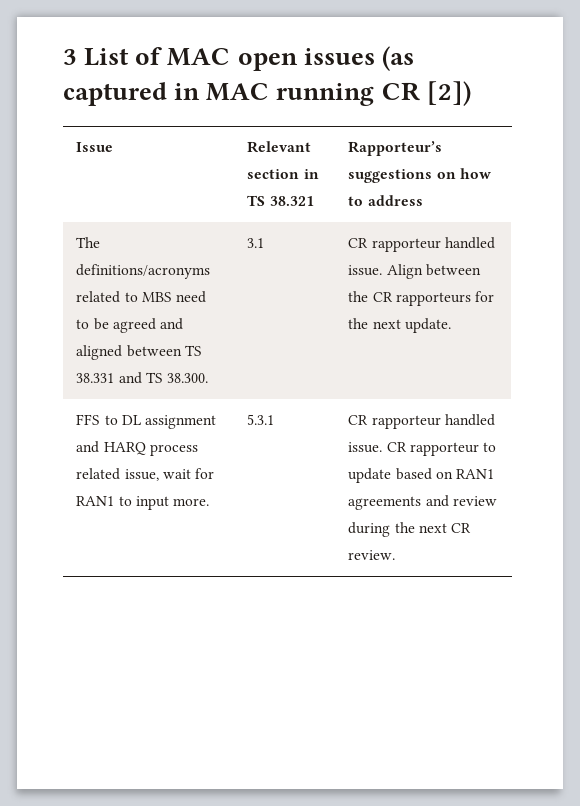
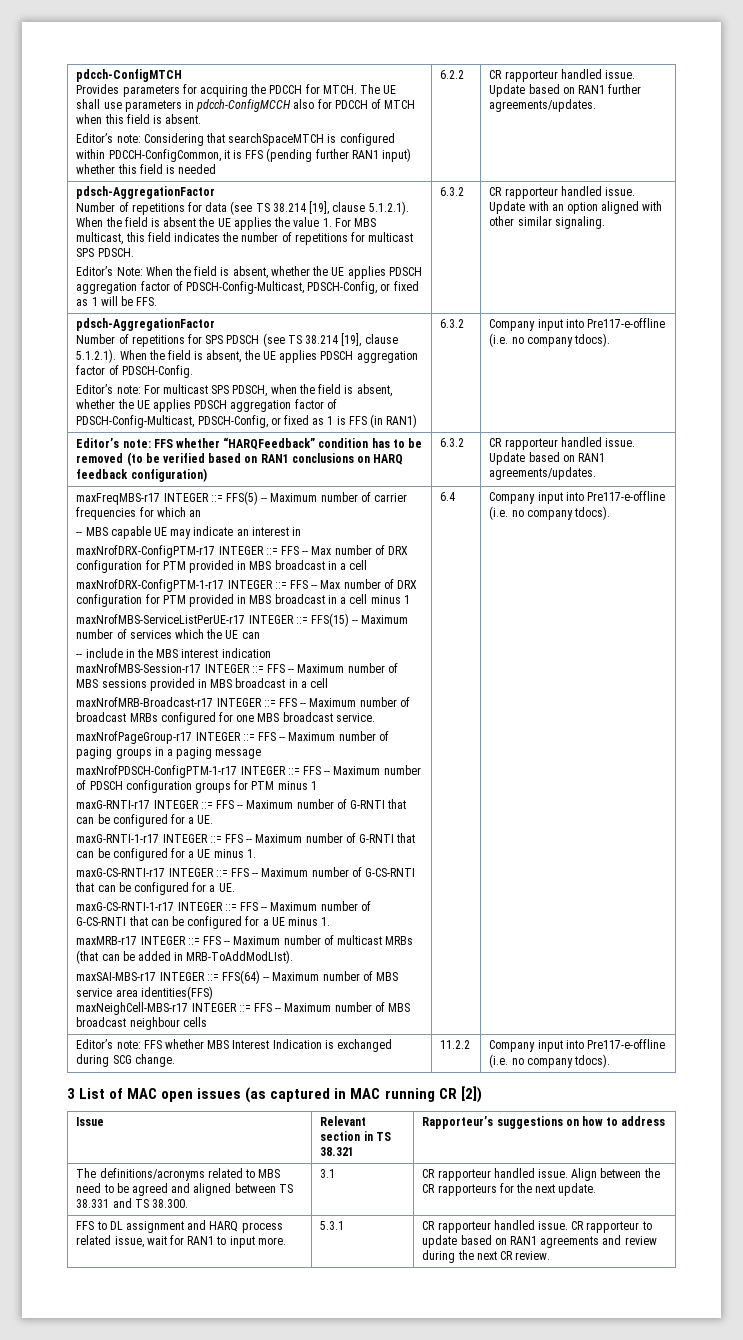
+ pdcch-ConfigMTCH
+ Provides parameters for acquiring the PDCCH for MTCH. The UE shall use parameters in pdcch-ConfigMCCH also for PDCCH of MTCH when this field is absent.
+ Editor’s note: Considering that searchSpaceMTCH is configured within PDCCH-ConfigCommon, it is FFS (pending further RAN1 input) whether this field is needed | 6.2.2 | CR rapporteur handled issue. Update based on RAN1 further agreements/updates.
+ pdsch-AggregationFactor
+ Number of repetitions for data (see TS 38.214 [19], clause 5.1.2.1). When the field is absent the UE applies the value 1. For MBS multicast, this field indicates the number of repetitions for multicast SPS PDSCH.
+ Editor’s Note: When the field is absent, whether the UE applies PDSCH aggregation factor of PDSCH-Config-Multicast, PDSCH-Config, or fixed as 1 will be FFS. | 6.3.2 | CR rapporteur handled issue. Update with an option aligned with other similar signaling.
+ pdsch-AggregationFactor
+ Number of repetitions for SPS PDSCH (see TS 38.214 [19], clause 5.1.2.1). When the field is absent, the UE applies PDSCH aggregation factor of PDSCH-Config.
+ Editor’s note: For multicast SPS PDSCH, when the field is absent, whether the UE applies PDSCH aggregation factor of PDSCH-Config-Multicast, PDSCH-Config, or fixed as 1 is FFS (in RAN1) | 6.3.2 | Company input into Pre117-e-offline (i.e. no company tdocs).
+ Editor’s note: FFS whether “HARQFeedback” condition has to be removed (to be verified based on RAN1 conclusions on HARQ feedback configuration) | 6.3.2 | CR rapporteur handled issue. Update based on RAN1 agreements/updates.
+ maxFreqMBS-r17 INTEGER ::= FFS(5) -- Maximum number of carrier frequencies for which an
+ -- MBS capable UE may indicate an interest in
+ maxNrofDRX-ConfigPTM-r17 INTEGER ::= FFS -- Max number of DRX configuration for PTM provided in MBS broadcast in a cell
+ maxNrofDRX-ConfigPTM-1-r17 INTEGER ::= FFS -- Max number of DRX configuration for PTM provided in MBS broadcast in a cell minus 1
+ maxNrofMBS-ServiceListPerUE-r17 INTEGER ::= FFS(15) -- Maximum number of services which the UE can
+ -- include in the MBS interest indication
+ maxNrofMBS-Session-r17 INTEGER ::= FFS -- Maximum number of MBS sessions provided in MBS broadcast in a cell
+ maxNrofMRB-Broadcast-r17 INTEGER ::= FFS -- Maximum number of broadcast MRBs configured for one MBS broadcast service.
+ maxNrofPageGroup-r17 INTEGER ::= FFS -- Maximum number of paging groups in a paging message
+ maxNrofPDSCH-ConfigPTM-1-r17 INTEGER ::= FFS -- Maximum number of PDSCH configuration groups for PTM minus 1
+ maxG-RNTI-r17 INTEGER ::= FFS -- Maximum number of G-RNTI that can be configured for a UE.
+ maxG-RNTI-1-r17 INTEGER ::= FFS -- Maximum number of G-RNTI that can be configured for a UE minus 1.
+ maxG-CS-RNTI-r17 INTEGER ::= FFS -- Maximum number of G-CS-RNTI that can be configured for a UE.
+ maxG-CS-RNTI-1-r17 INTEGER ::= FFS -- Maximum number of G-CS-RNTI that can be configured for a UE minus 1.
+ maxMRB-r17 INTEGER ::= FFS -- Maximum number of multicast MRBs (that can be added in MRB-ToAddModLIst).
+ maxSAI-MBS-r17 INTEGER ::= FFS(64) -- Maximum number of MBS service area identities(FFS)
+ maxNeighCell-MBS-r17 INTEGER ::= FFS -- Maximum number of MBS broadcast neighbour cells | 6.4 | Company input into Pre117-e-offline (i.e. no company tdocs).
+ Editor’s note: FFS whether MBS Interest Indication is exchanged during SCG change. | 11.2.2 | Company input into Pre117-e-offline (i.e. no company tdocs).

